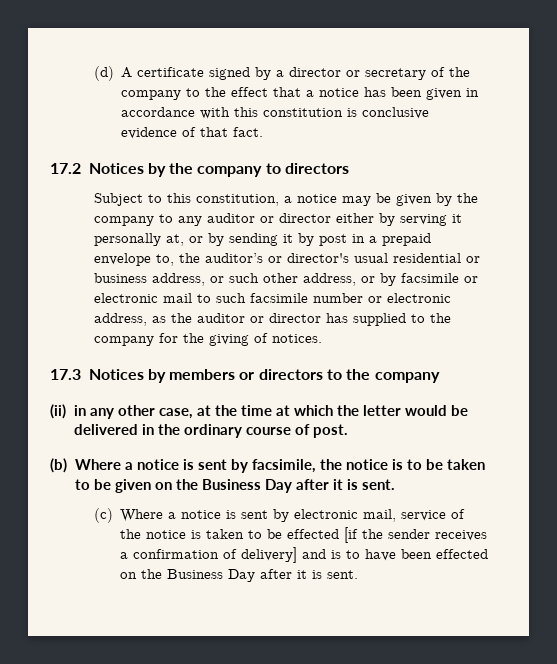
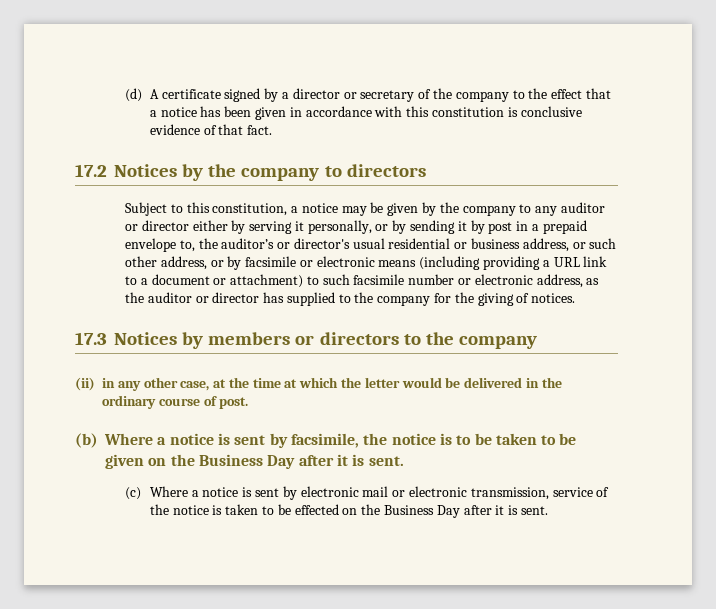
- Subject to this constitution, a notice may be given by the company to any auditor or director either by serving it personally at, or by sending it by post in a prepaid envelope to, the auditor’s or director's usual residential or business address, or such other address, or by facsimile or electronic mail to such facsimile number or electronic address, as the auditor or director has supplied to the company for the giving of notices.
+ Subject to this constitution, a notice may be given by the company to any auditor or director either by serving it personally, or by sending it by post in a prepaid envelope to, the auditor’s or director's usual residential or business address, or such other address, or by facsimile or electronic means (including providing a URL link to a document or attachment) to such facsimile number or electronic address, as the auditor or director has supplied to the company for the giving of notices.
- (c) Where a notice is sent by electronic mail, service of the notice is taken to be effected [if the sender receives a confirmation of delivery] and is to have been effected on the Business Day after it is sent.
+ (c) Where a notice is sent by electronic mail or electronic transmission, service of the notice is taken to be effected on the Business Day after it is sent.

